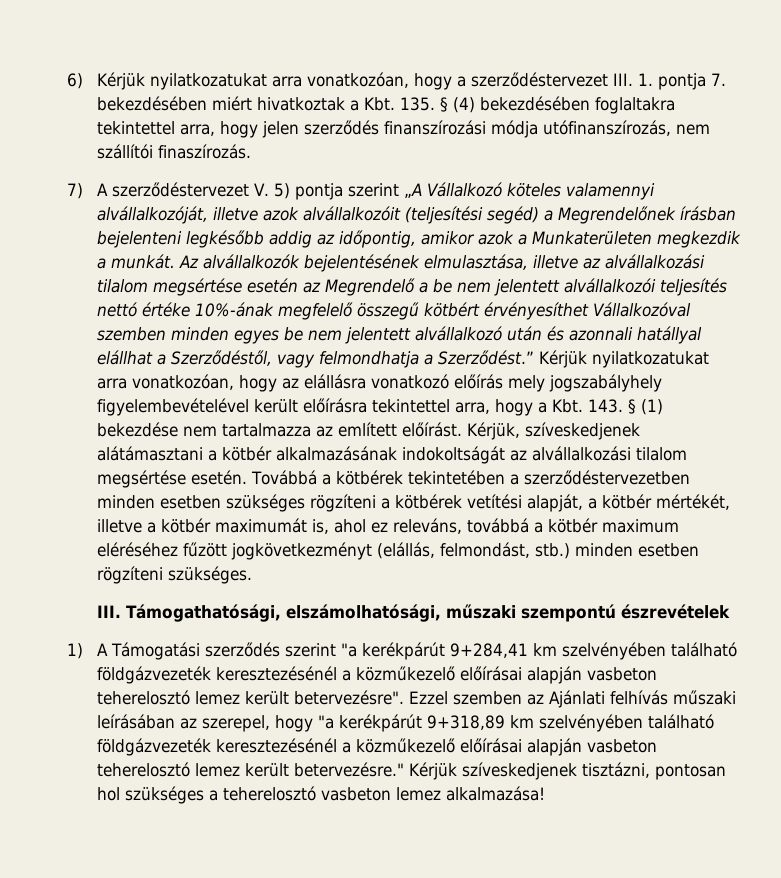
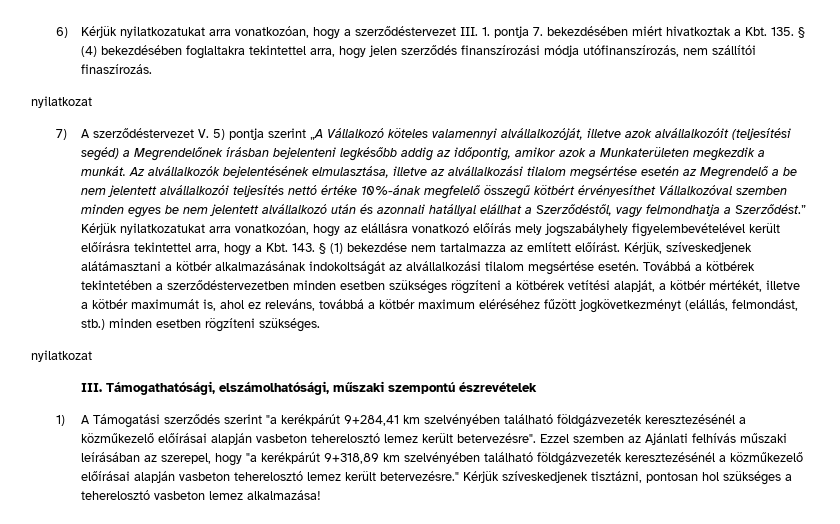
  6) Kérjük nyilatkozatukat arra vonatkozóan, hogy a szerződéstervezet III. 1. pontja 7. bekezdésében miért hivatkoztak a Kbt. 135. § (4) bekezdésében foglaltakra tekintettel arra, hogy jelen szerződés finanszírozási módja utófinanszírozás, nem szállítói finaszírozás.
+ nyilatkozat
  Továbbá a kötbérek tekintetében a szerződéstervezetben minden esetben szükséges rögzíteni a kötbérek vetítési alapját, a kötbér mértékét, illetve a kötbér maximumát is, ahol ez releváns, továbbá a kötbér maximum eléréséhez fűzött jogkövetkezményt (elállás, felmondást, stb.) minden esetben rögzíteni szükséges.
+ nyilatkozat

